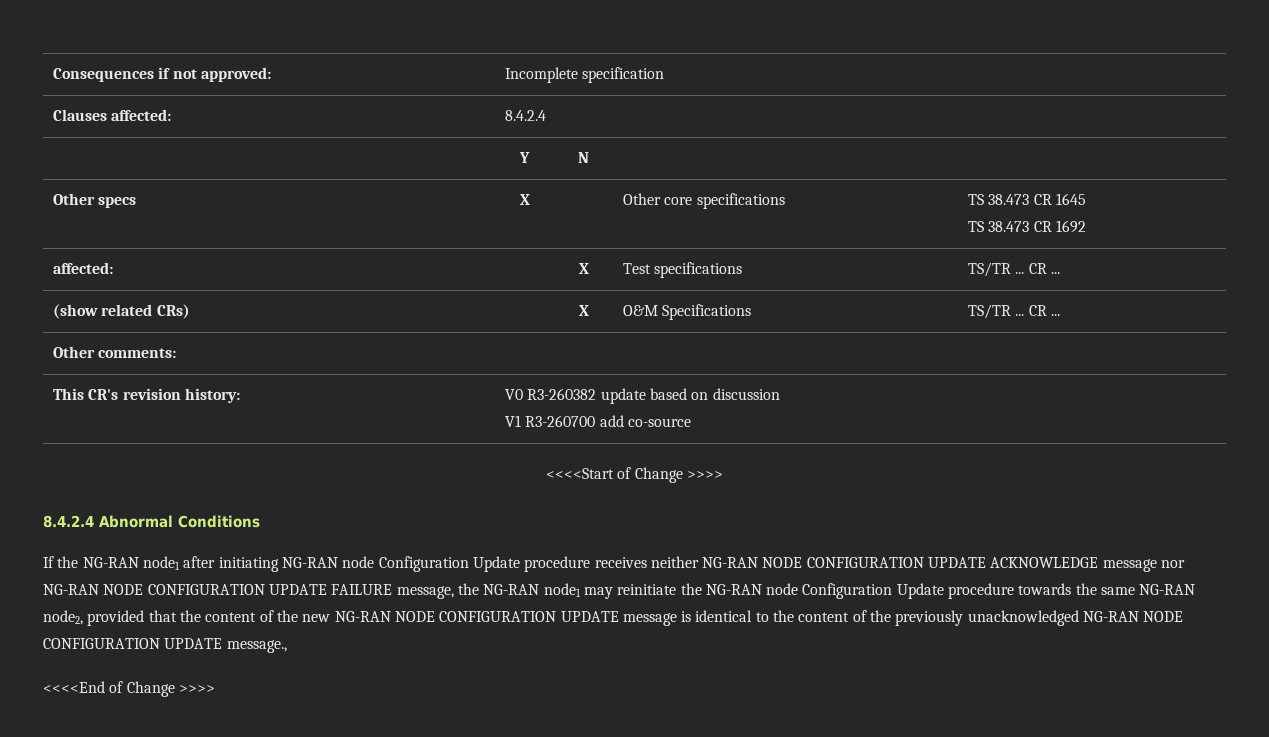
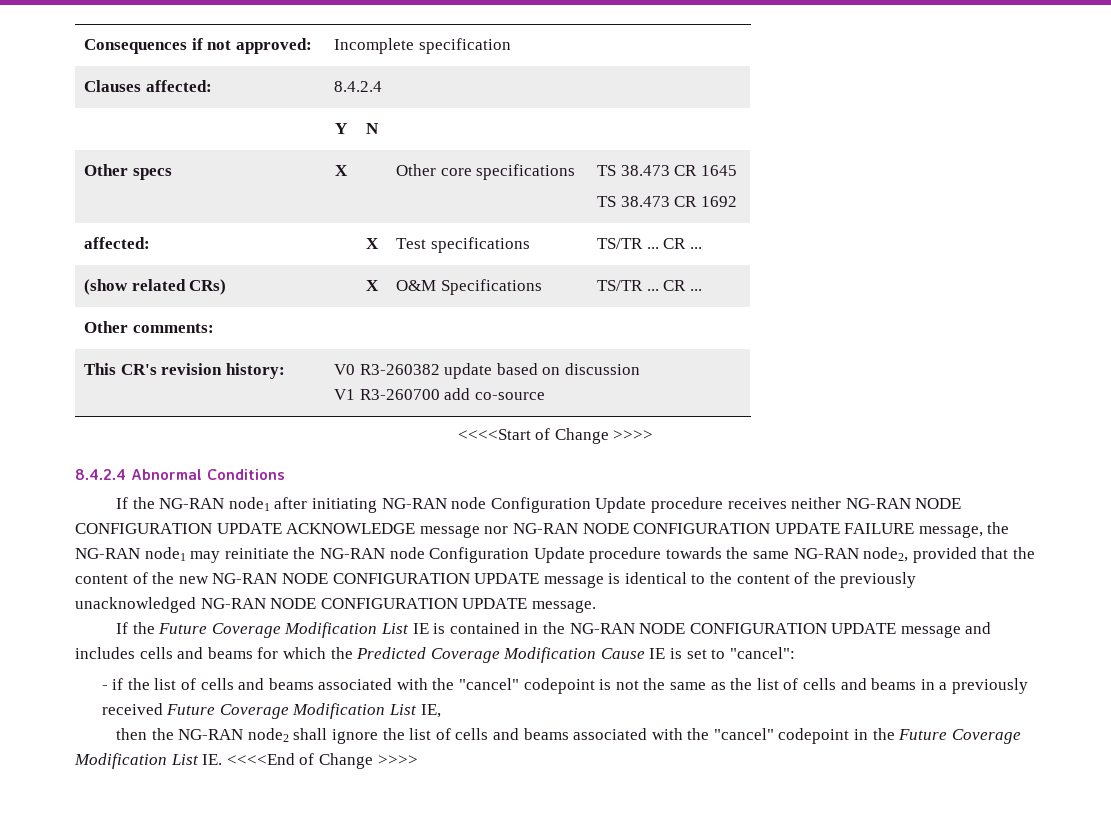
- If the NG-RAN node1 after initiating NG-RAN node Configuration Update procedure receives neither NG-RAN NODE CONFIGURATION UPDATE ACKNOWLEDGE message nor NG-RAN NODE CONFIGURATION UPDATE FAILURE message, the NG-RAN node1 may reinitiate the NG-RAN node Configuration Update procedure towards the same NG-RAN node2, provided that the content of the new NG-RAN NODE CONFIGURATION UPDATE message is identical to the content of the previously unacknowledged NG-RAN NODE CONFIGURATION UPDATE message.,
- <<<<End of Change >>>>
+ If the NG-RAN node1 after initiating NG-RAN node Configuration Update procedure receives neither NG-RAN NODE CONFIGURATION UPDATE ACKNOWLEDGE message nor NG-RAN NODE CONFIGURATION UPDATE FAILURE message, the NG-RAN node1 may reinitiate the NG-RAN node Configuration Update procedure towards the same NG-RAN node2, provided that the content of the new NG-RAN NODE CONFIGURATION UPDATE message is identical to the content of the previously unacknowledged NG-RAN NODE CONFIGURATION UPDATE message.
+ If the Future Coverage Modification List IE is contained in the NG-RAN NODE CONFIGURATION UPDATE message and includes cells and beams for which the Predicted Coverage Modification Cause IE is set to "cancel":
+ - if the list of cells and beams associated with the "cancel" codepoint is not the same as the list of cells and beams in a previously received Future Coverage Modification List IE,
+ then the NG-RAN node2 shall ignore the list of cells and beams associated with the "cancel" codepoint in the Future Coverage Modification List IE. <<<<End of Change >>>>

